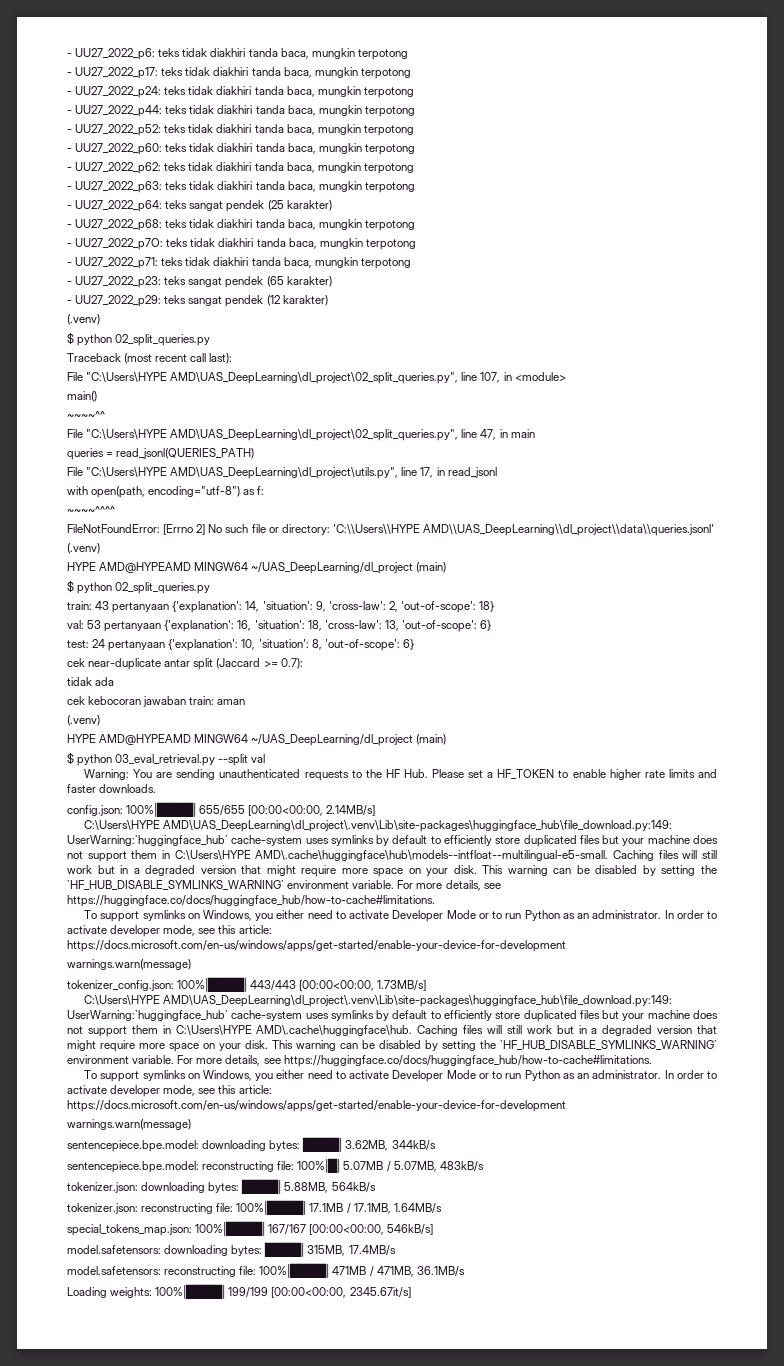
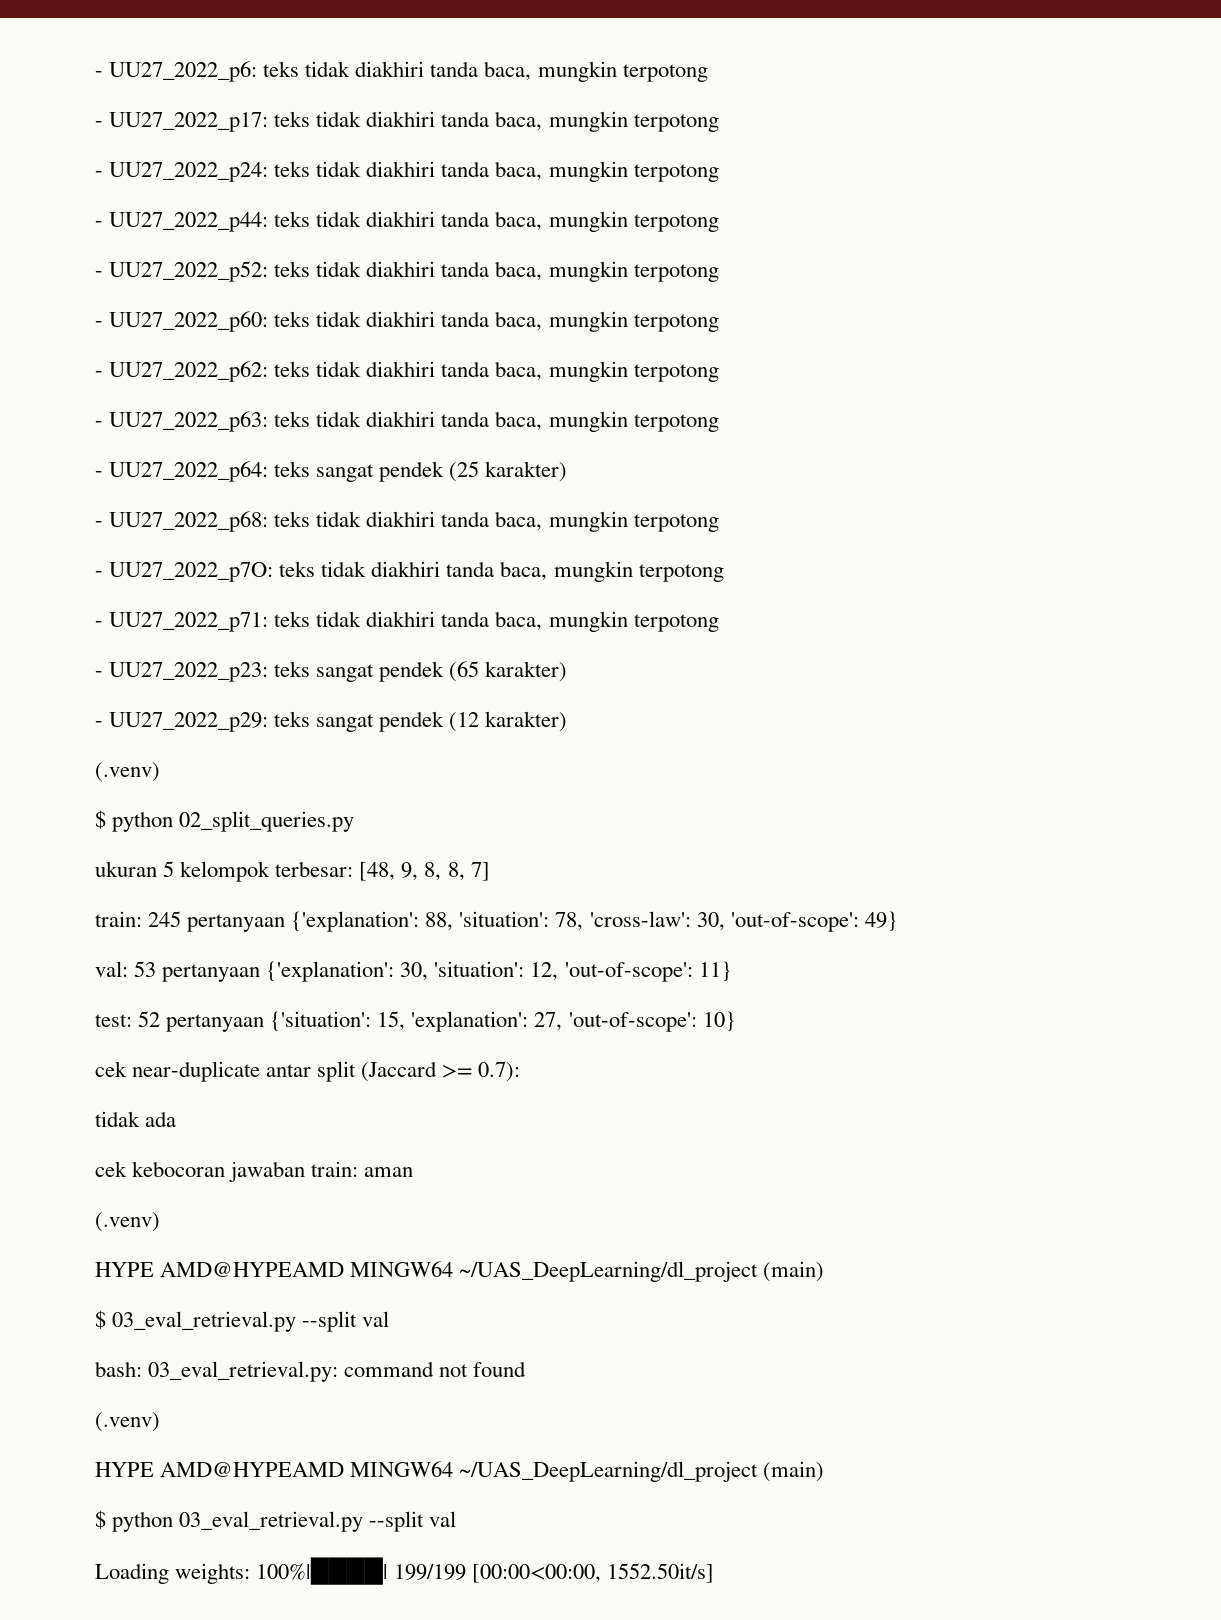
- Traceback (most recent call last):
- File "C:\Users\HYPE AMD\UAS_DeepLearning\dl_project\02_split_queries.py", line 107, in <module>
- main()
- ~~~~^^
- File "C:\Users\HYPE AMD\UAS_DeepLearning\dl_project\02_split_queries.py", line 47, in main
- queries = read_jsonl(QUERIES_PATH)
- File "C:\Users\HYPE AMD\UAS_DeepLearning\dl_project\utils.py", line 17, in read_jsonl
- with open(path, encoding="utf-8") as f:
- ~~~~^^^^
- FileNotFoundError: [Errno 2] No such file or directory: 'C:\\Users\\HYPE AMD\\UAS_DeepLearning\\dl_project\\data\\queries.jsonl'
- (.venv)
- HYPE AMD@HYPEAMD MINGW64 ~/UAS_DeepLearning/dl_project (main)
- $ python 02_split_queries.py
- train: 43 pertanyaan {'explanation': 14, 'situation': 9, 'cross-law': 2, 'out-of-scope': 18}
- val: 53 pertanyaan {'explanation': 16, 'situation': 18, 'cross-law': 13, 'out-of-scope': 6}
- test: 24 pertanyaan {'explanation': 10, 'situation': 8, 'out-of-scope': 6}
+ ukuran 5 kelompok terbesar: [48, 9, 8, 8, 7]
+ train: 245 pertanyaan {'explanation': 88, 'situation': 78, 'cross-law': 30, 'out-of-scope': 49}
+ val: 53 pertanyaan {'explanation': 30, 'situation': 12, 'out-of-scope': 11}
+ test: 52 pertanyaan {'situation': 15, 'explanation': 27, 'out-of-scope': 10}
+ $ 03_eval_retrieval.py --split val
+ bash: 03_eval_retrieval.py: command not found
+ (.venv)
+ HYPE AMD@HYPEAMD MINGW64 ~/UAS_DeepLearning/dl_project (main)
- Warning: You are sending unauthenticated requests to the HF Hub. Please set a HF_TOKEN to enable higher rate limits and faster downloads.
- config.json: 100%|████| 655/655 [00:00<00:00, 2.14MB/s]
- C:\Users\HYPE AMD\UAS_DeepLearning\dl_project\.venv\Lib\site-packages\huggingface_hub\file_download.py:149: UserWarning:`huggingface_hub` cache-system uses symlinks by default to efficiently store duplicated files but your machine does not support them in C:\Users\HYPE AMD\.cache\huggingface\hub\models--intfloat--multilingual-e5-small. Caching files will still work but in a degraded version that might require more space on your disk. This warning can be disabled by setting the `HF_HUB_DISABLE_SYMLINKS_WARNING` environment variable. For more details, see https://huggingface.co/docs/huggingface_hub/how-to-cache#limitations.
- To support symlinks on Windows, you either need to activate Developer Mode or to run Python as an administrator. In order to activate developer mode, see this article: https://docs.microsoft.com/en-us/windows/apps/get-started/enable-your-device-for-development
- warnings.warn(message)
- tokenizer_config.json: 100%|████| 443/443 [00:00<00:00, 1.73MB/s]
- C:\Users\HYPE AMD\UAS_DeepLearning\dl_project\.venv\Lib\site-packages\huggingface_hub\file_download.py:149: UserWarning:`huggingface_hub` cache-system uses symlinks by default to efficiently store duplicated files but your machine does not support them in C:\Users\HYPE AMD\.cache\huggingface\hub. Caching files will still work but in a degraded version that might require more space on your disk. This warning can be disabled by setting the `HF_HUB_DISABLE_SYMLINKS_WARNING` environment variable. For more details, see https://huggingface.co/docs/huggingface_hub/how-to-cache#limitations.
- To support symlinks on Windows, you either need to activate Developer Mode or to run Python as an administrator. In order to activate developer mode, see this article: https://docs.microsoft.com/en-us/windows/apps/get-started/enable-your-device-for-development
- warnings.warn(message)
- sentencepiece.bpe.model: downloading bytes: ████| 3.62MB, 344kB/s
- sentencepiece.bpe.model: reconstructing file: 100%|█| 5.07MB / 5.07MB, 483kB/s
- tokenizer.json: downloading bytes: ████| 5.88MB, 564kB/s
- tokenizer.json: reconstructing file: 100%|████| 17.1MB / 17.1MB, 1.64MB/s
- special_tokens_map.json: 100%|████| 167/167 [00:00<00:00, 546kB/s]
- model.safetensors: downloading bytes: ████| 315MB, 17.4MB/s
- model.safetensors: reconstructing file: 100%|████| 471MB / 471MB, 36.1MB/s
- Loading weights: 100%|████| 199/199 [00:00<00:00, 2345.67it/s]
+ Loading weights: 100%|████| 199/199 [00:00<00:00, 1552.50it/s]

